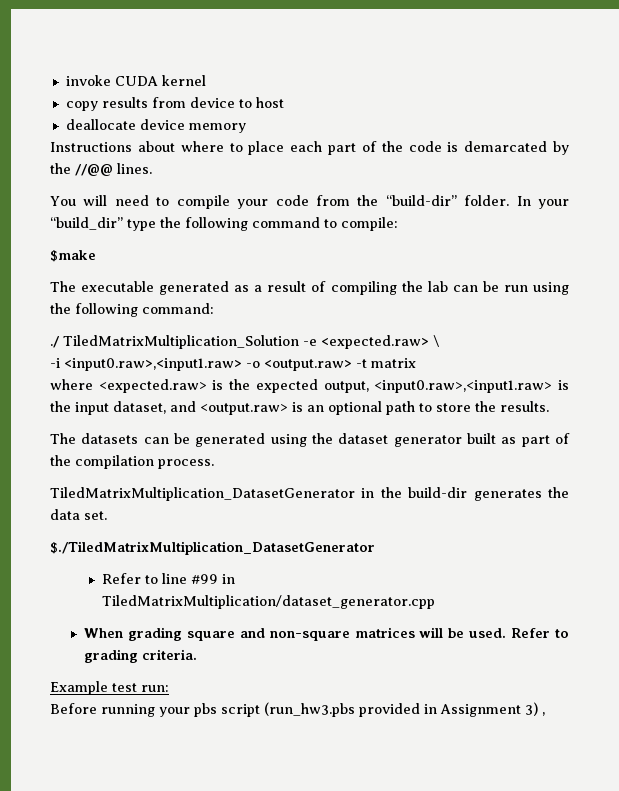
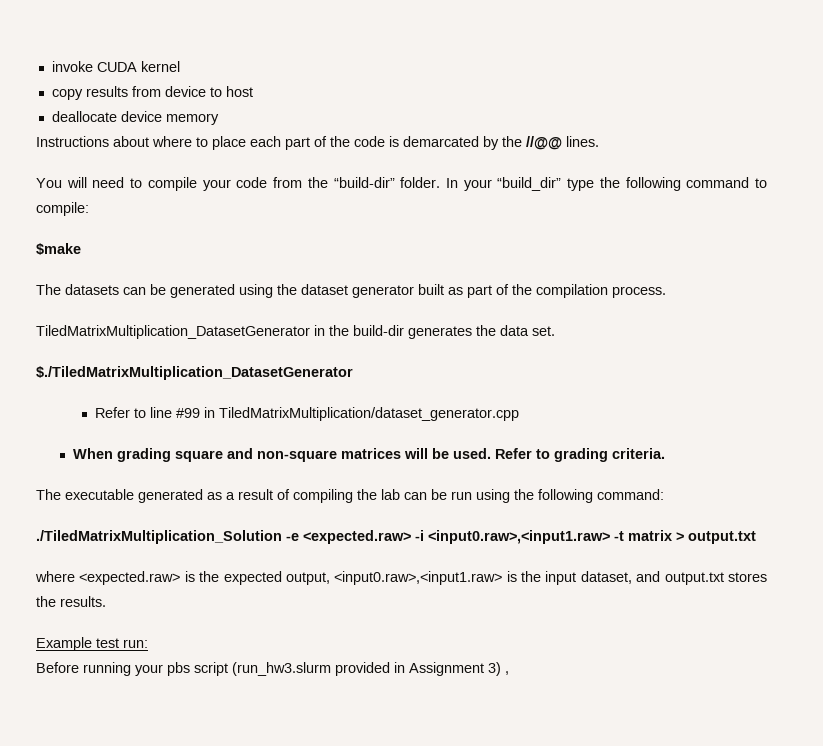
- The executable generated as a result of compiling the lab can be run using the following command:
- ./ TiledMatrixMultiplication_Solution -e <expected.raw> \
- -i <input0.raw>,<input1.raw> -o <output.raw> -t matrix
- where <expected.raw> is the expected output, <input0.raw>,<input1.raw> is the input dataset, and <output.raw> is an optional path to store the results.
+ The executable generated as a result of compiling the lab can be run using the following command:
+ ./TiledMatrixMultiplication_Solution -e <expected.raw> -i <input0.raw>,<input1.raw> -t matrix > output.txt
+ where <expected.raw> is the expected output, <input0.raw>,<input1.raw> is the input dataset, and output.txt stores the results.
- Before running your pbs script (run_hw3.pbs provided in Assignment 3) ,
+ Before running your pbs script (run_hw3.slurm provided in Assignment 3) ,

